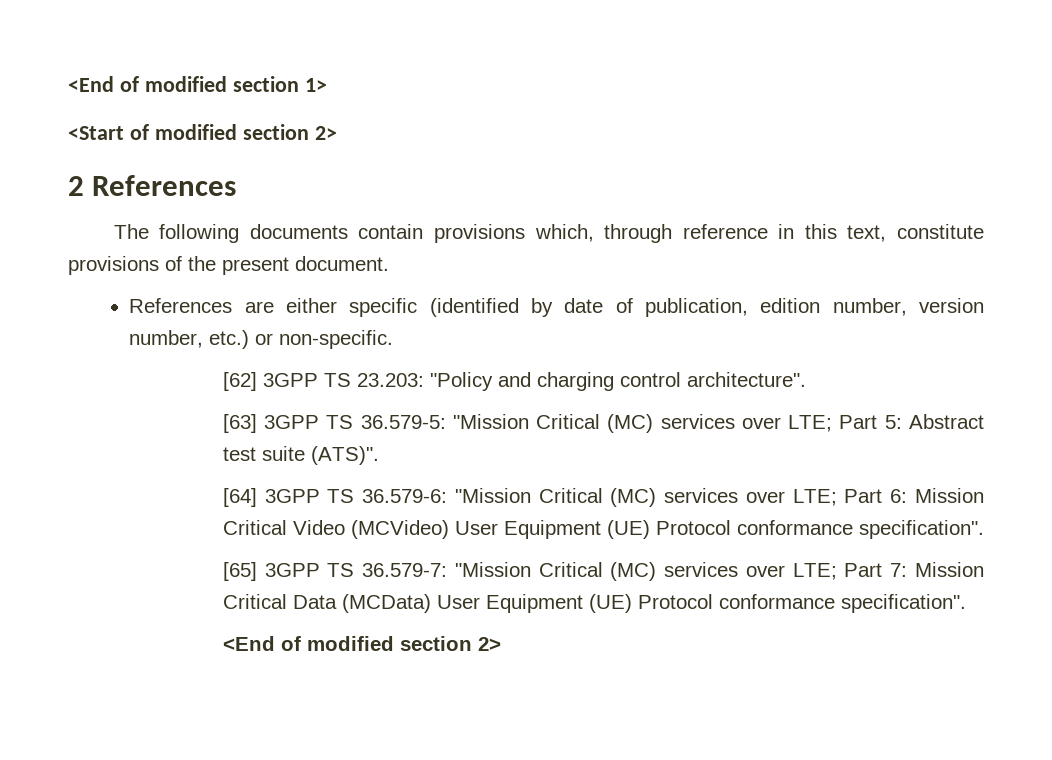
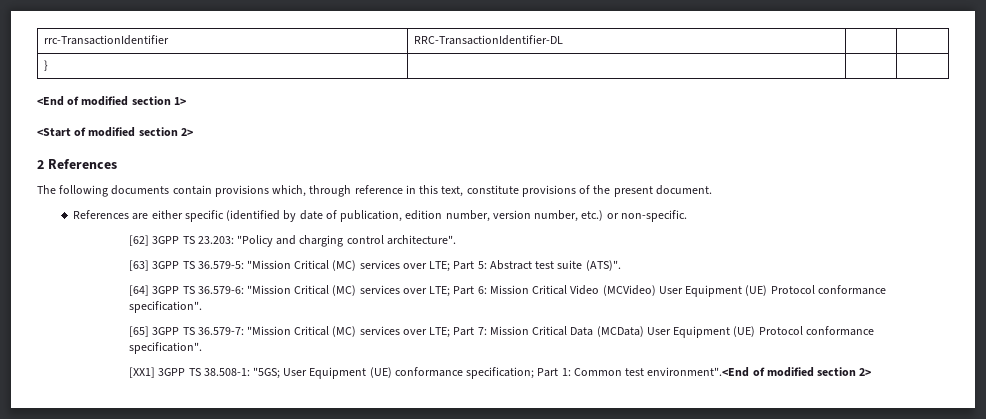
+ rrc-TransactionIdentifier | RRC-TransactionIdentifier-DL | |
+ } | | |
- <End of modified section 2>
+ [XX1] 3GPP TS 38.508-1: "5GS; User Equipment (UE) conformance specification; Part 1: Common test environment".<End of modified section 2>

